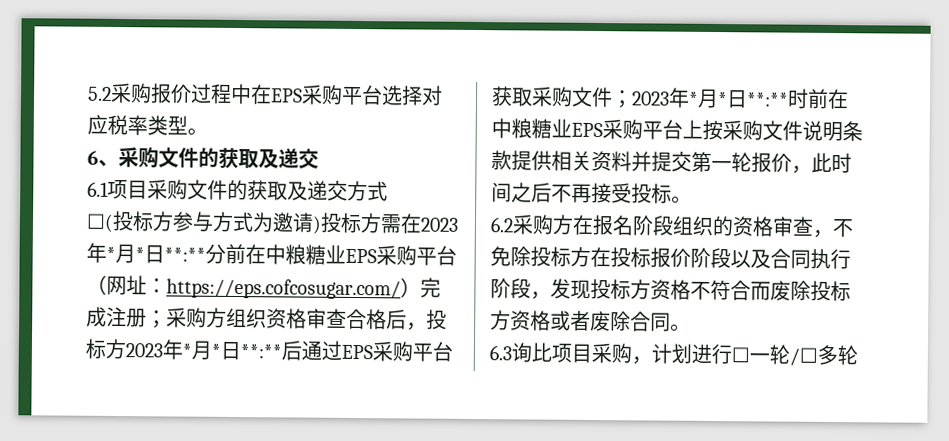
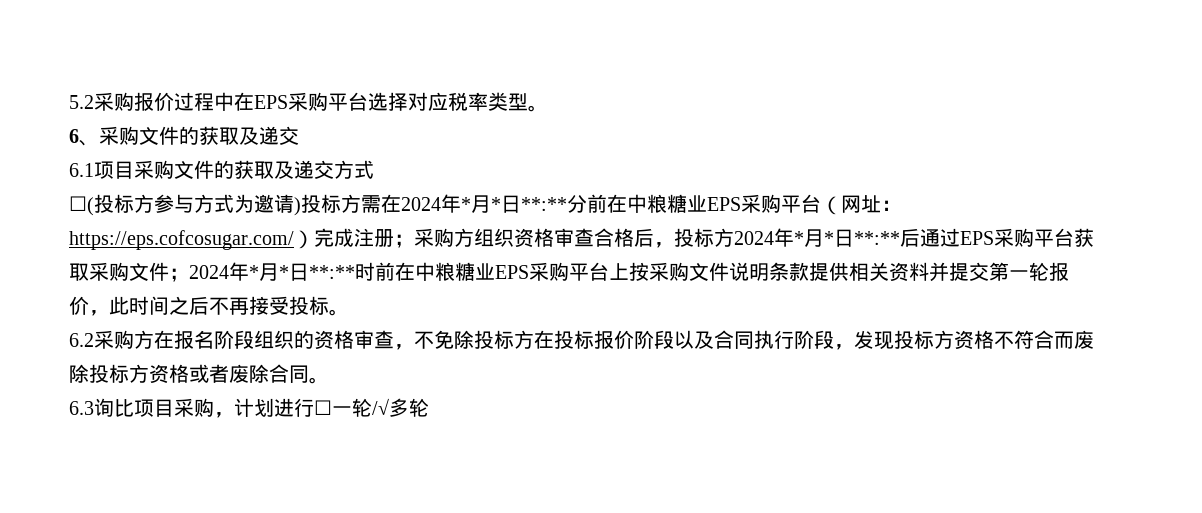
- ☐(投标方参与方式为邀请)投标方需在2023年*月*日**:**分前在中粮糖业EPS采购平台（网址：
+ ☐(投标方参与方式为邀请)投标方需在2024年*月*日**:**分前在中粮糖业EPS采购平台（网址：
- 采购方组织资格审查合格后，投标方2023年*月*日**:**后通过EPS采购平台获取采购文件；
+ 采购方组织资格审查合格后，投标方2024年*月*日**:**后通过EPS采购平台获取采购文件；
- 2023年*月*日**:**时前在中粮糖业EPS采购平台上按采购文件说明条款提供相关资料并提交第一轮报价，此时间之后不再接受投标。
+ 2024年*月*日**:**时前在中粮糖业EPS采购平台上按采购文件说明条款提供相关资料并提交第一轮报价，此时间之后不再接受投标。
- 6.3询比项目采购，计划进行☐一轮/☐多轮
+ 6.3询比项目采购，计划进行☐一轮/√多轮

